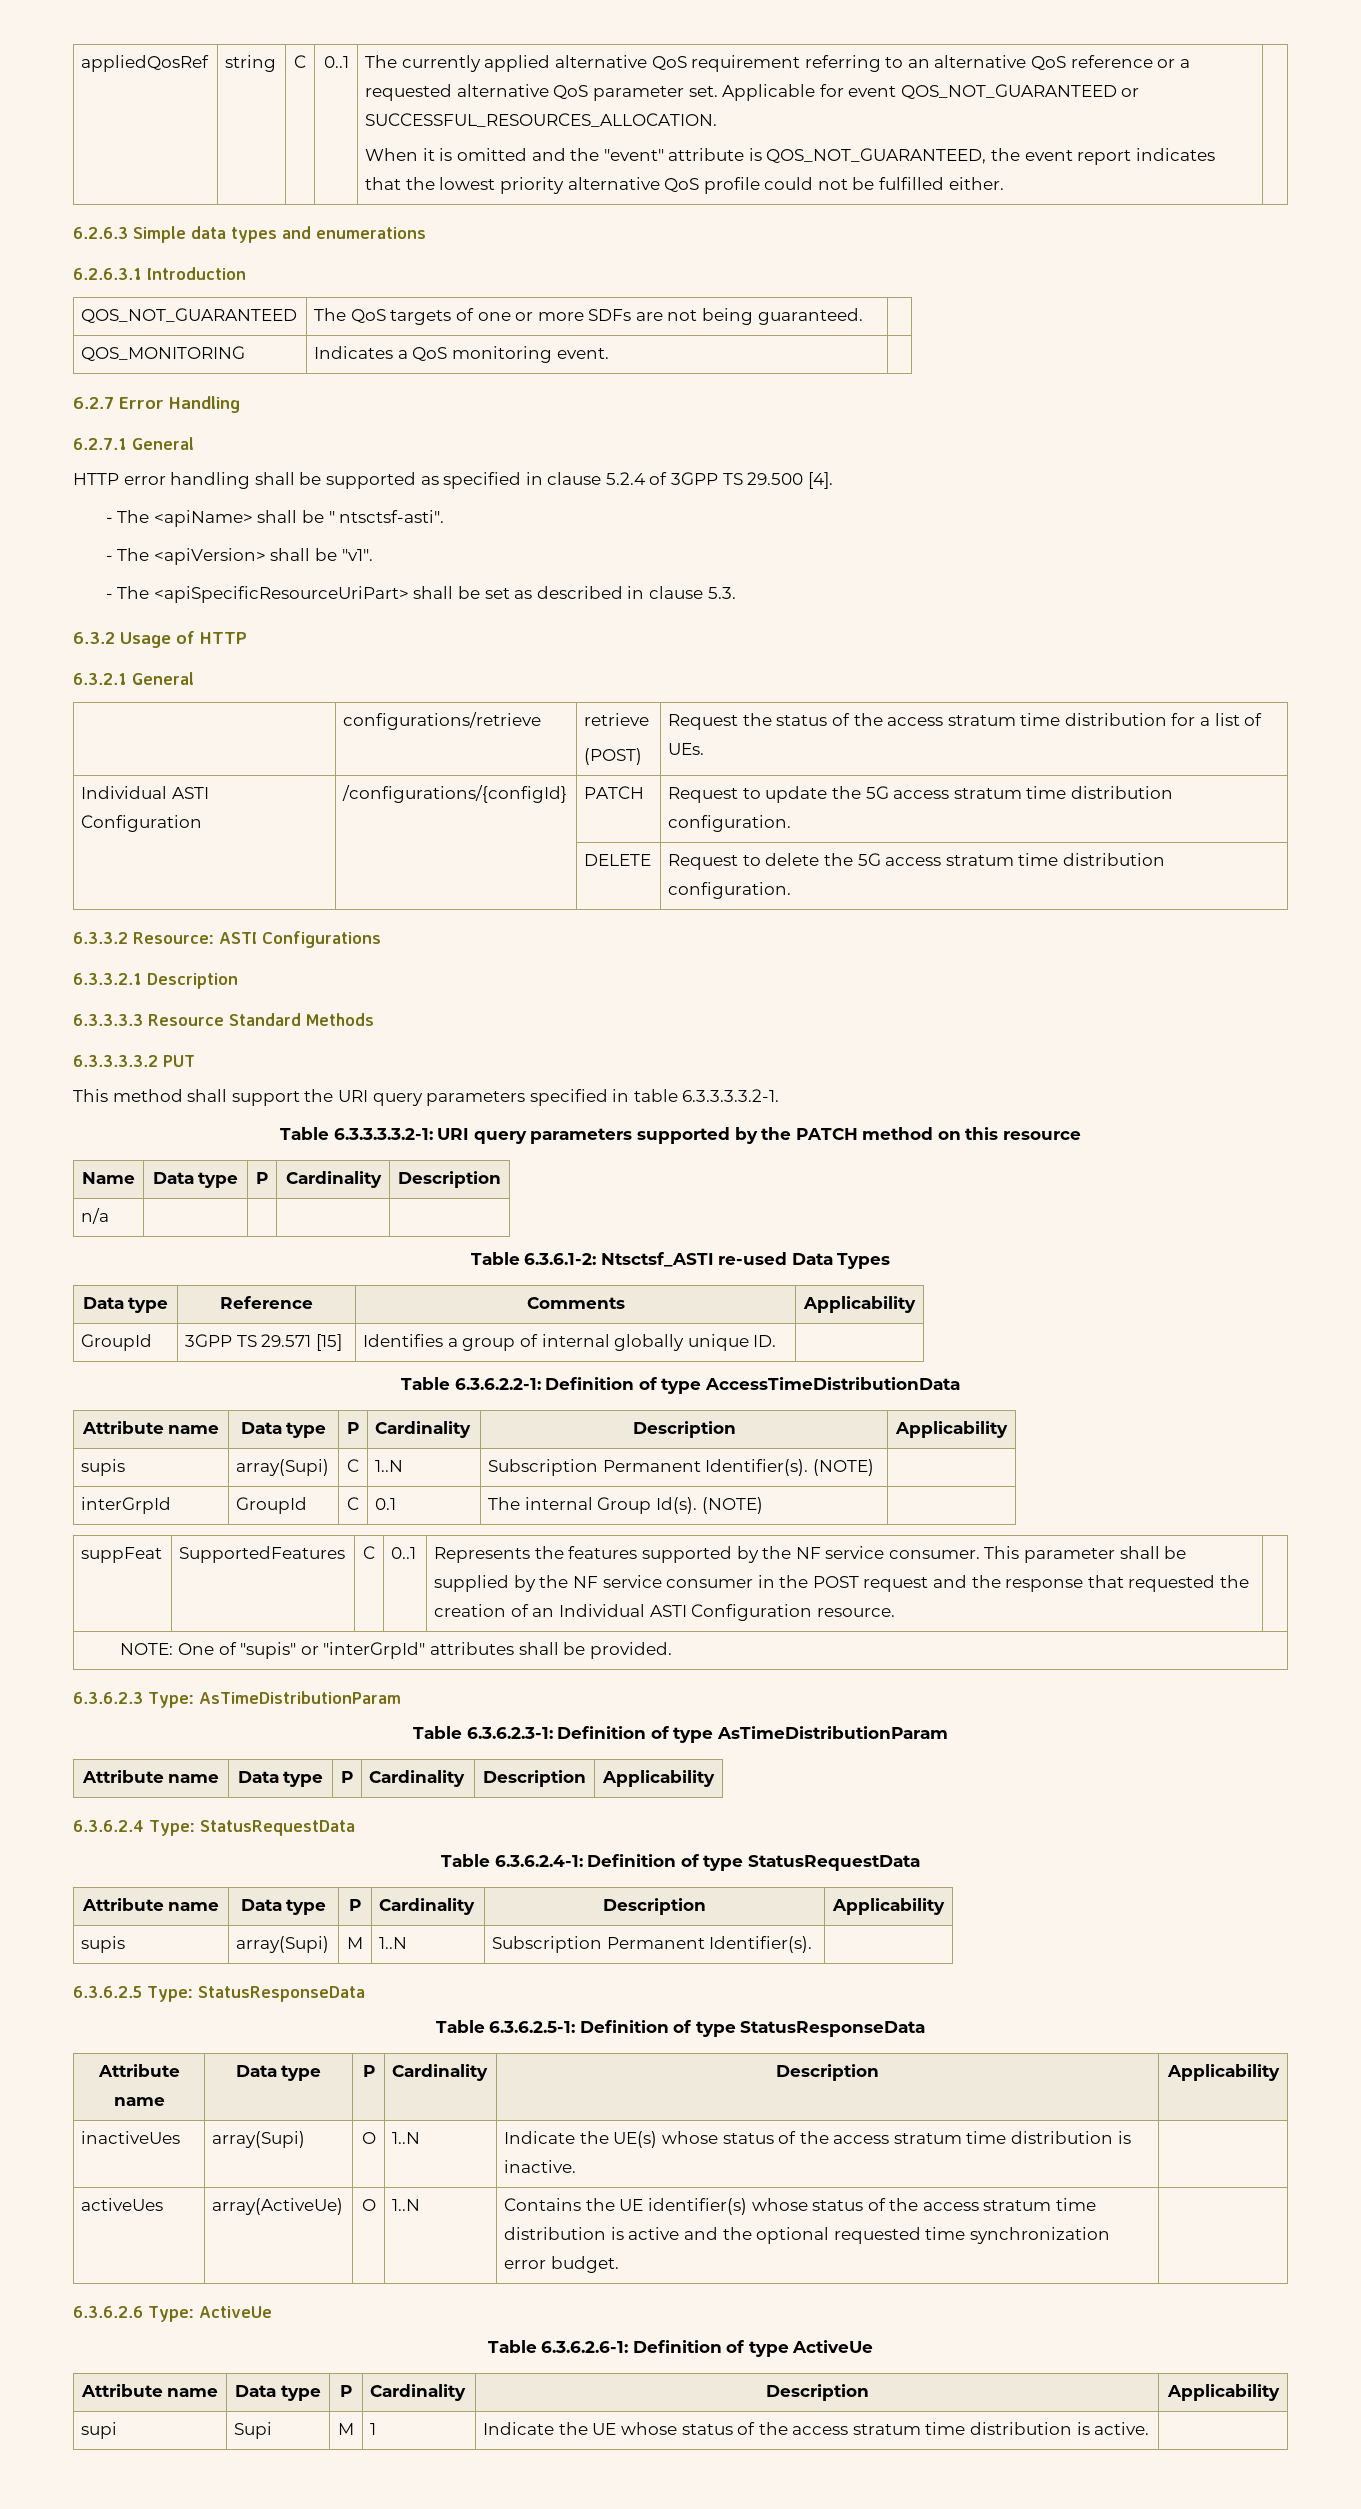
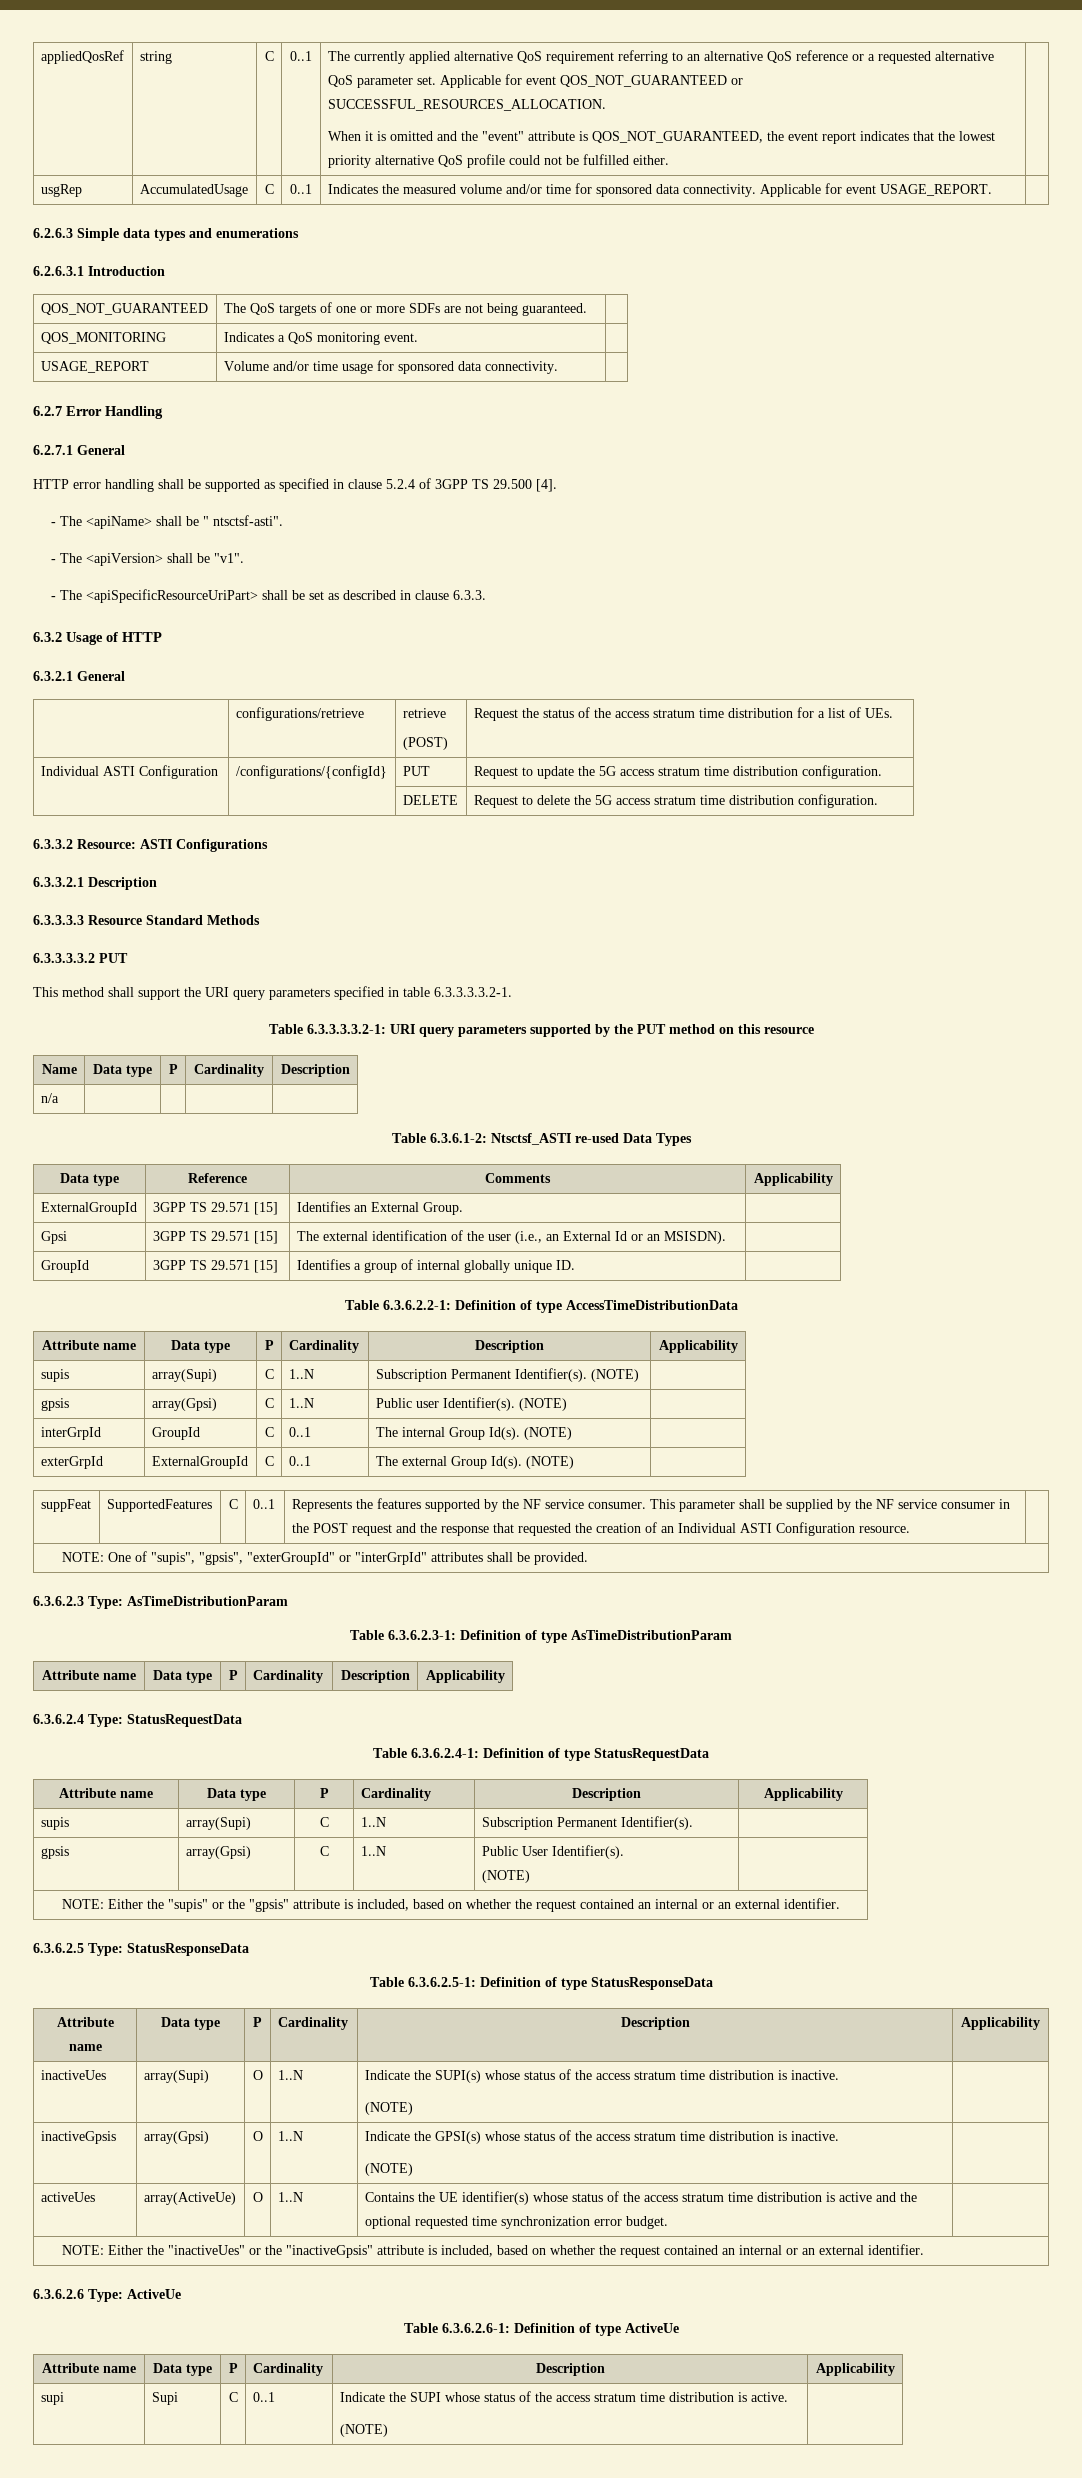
+ usgRep | AccumulatedUsage | C | 0..1 | Indicates the measured volume and/or time for sponsored data connectivity. Applicable for event USAGE_REPORT. |
+ USAGE_REPORT | Volume and/or time usage for sponsored data connectivity. |
- - The <apiSpecificResourceUriPart> shall be set as described in clause 5.3.
+ - The <apiSpecificResourceUriPart> shall be set as described in clause 6.3.3.
- Individual ASTI Configuration | /configurations/{configId} | PATCH | Request to update the 5G access stratum time distribution configuration.
+ Individual ASTI Configuration | /configurations/{configId} | PUT | Request to update the 5G access stratum time distribution configuration.
- Table 6.3.3.3.3.2-1: URI query parameters supported by the PATCH method on this resource
+ Table 6.3.3.3.3.2-1: URI query parameters supported by the PUT method on this resource
+ ExternalGroupId | 3GPP TS 29.571 [15] | Identifies an External Group. |
+ Gpsi | 3GPP TS 29.571 [15] | The external identification of the user (i.e., an External Id or an MSISDN). |
+ gpsis | array(Gpsi) | C | 1..N | Public user Identifier(s). (NOTE) |
- interGrpId | GroupId | C | 0.1 | The internal Group Id(s). (NOTE) |
+ interGrpId | GroupId | C | 0..1 | The internal Group Id(s). (NOTE) |
+ exterGrpId | ExternalGroupId | C | 0..1 | The external Group Id(s). (NOTE) |
- NOTE: One of "supis" or "interGrpId" attributes shall be provided.
+ NOTE: One of "supis", "gpsis", "exterGroupId" or "interGrpId" attributes shall be provided.
- supis | array(Supi) | M | 1..N | Subscription Permanent Identifier(s). |
+ supis | array(Supi) | C | 1..N | Subscription Permanent Identifier(s). |
+ gpsis | array(Gpsi) | C | 1..N | Public User Identifier(s).
+ (NOTE) |
+ NOTE: Either the "supis" or the "gpsis" attribute is included, based on whether the request contained an internal or an external identifier.
- inactiveUes | array(Supi) | O | 1..N | Indicate the UE(s) whose status of the access stratum time distribution is inactive. |
+ inactiveUes | array(Supi) | O | 1..N | Indicate the SUPI(s) whose status of the access stratum time distribution is inactive.
+ (NOTE) |
+ inactiveGpsis | array(Gpsi) | O | 1..N | Indicate the GPSI(s) whose status of the access stratum time distribution is inactive.
+ (NOTE) |
+ NOTE: Either the "inactiveUes" or the "inactiveGpsis" attribute is included, based on whether the request contained an internal or an external identifier.
- supi | Supi | M | 1 | Indicate the UE whose status of the access stratum time distribution is active. |
+ supi | Supi | C | 0..1 | Indicate the SUPI whose status of the access stratum time distribution is active.
+ (NOTE) |

